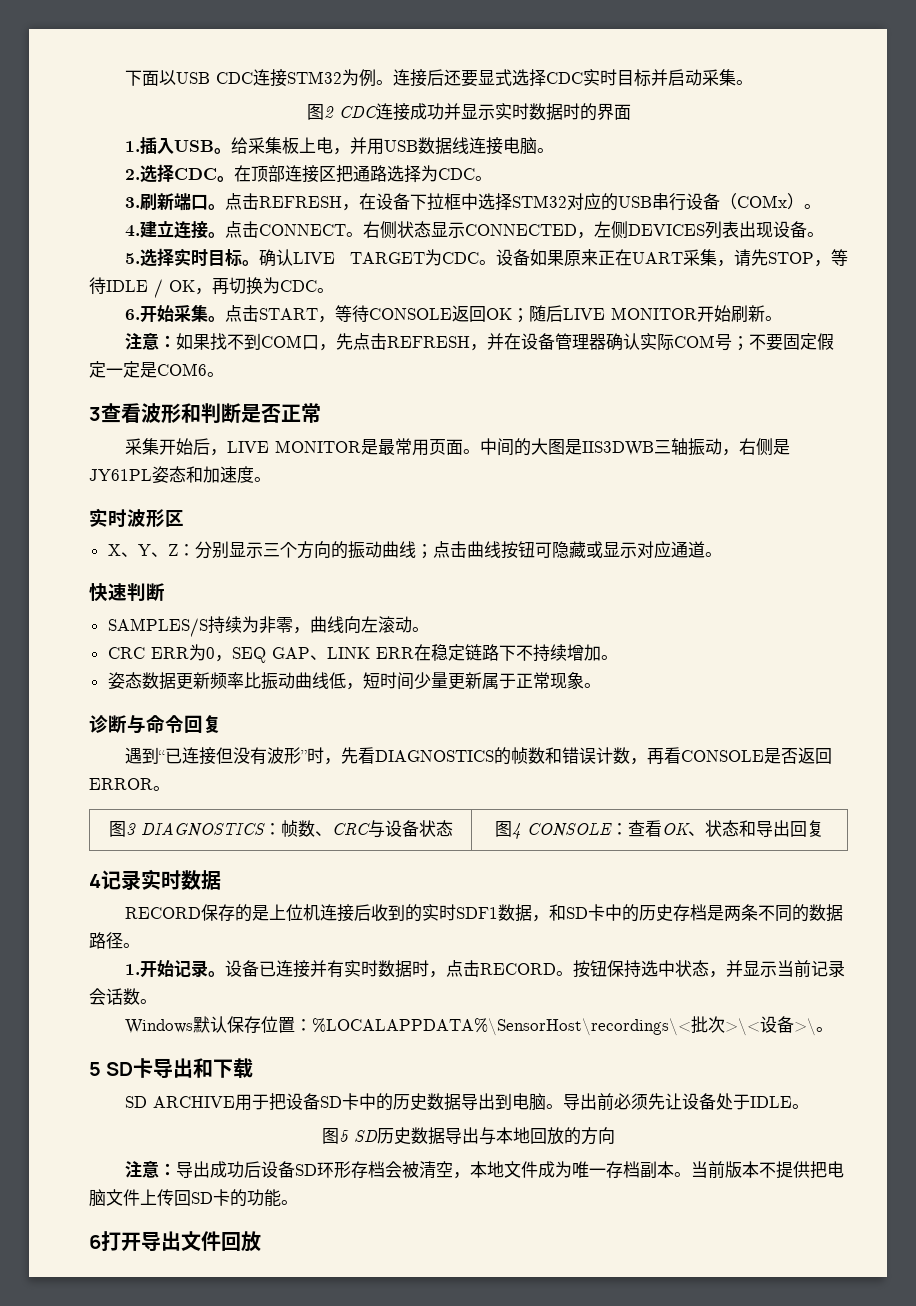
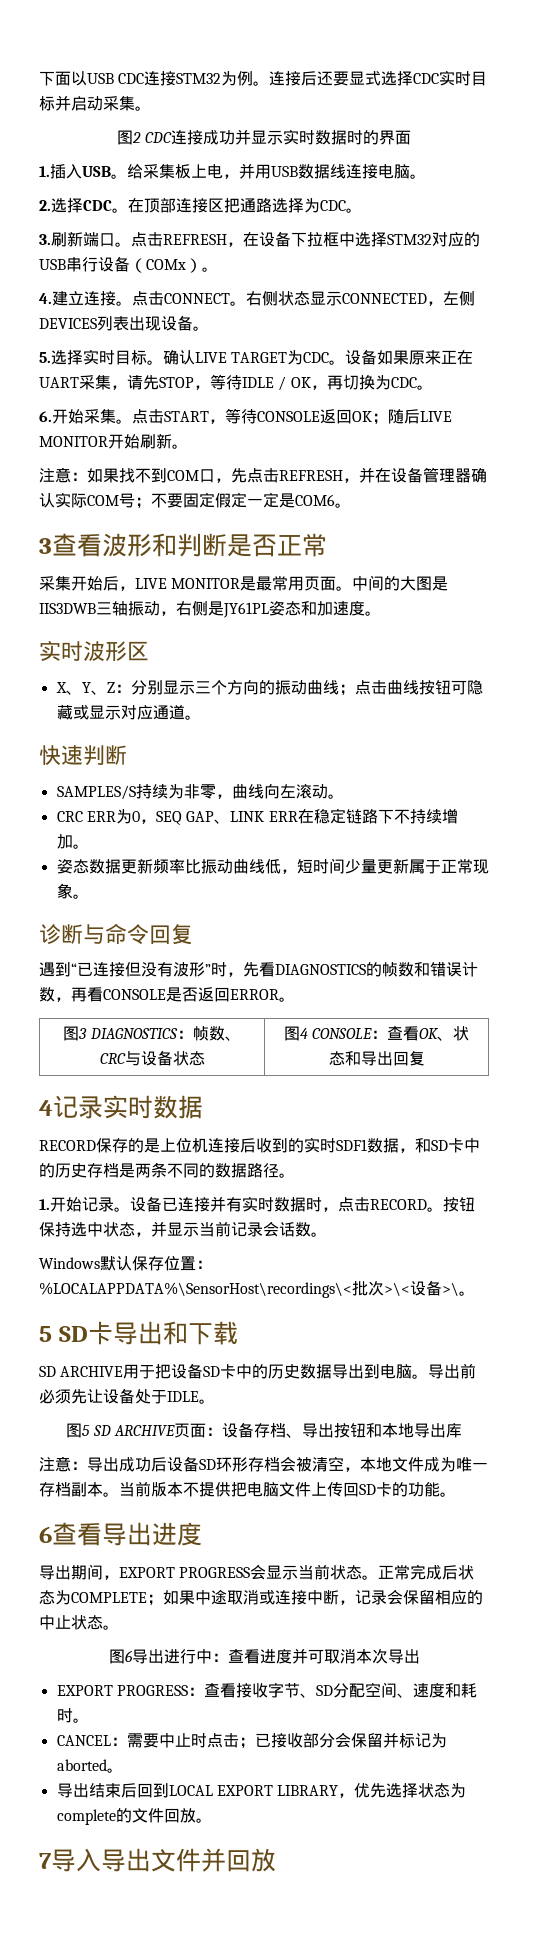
- 图5 SD历史数据导出与本地回放的方向
+ 图5 SD ARCHIVE页面：设备存档、导出按钮和本地导出库
- 6打开导出文件回放
+ 6查看导出进度
+ 导出期间，EXPORT PROGRESS会显示当前状态。正常完成后状态为COMPLETE；如果中途取消或连接中断，记录会保留相应的中止状态。
+ 图6导出进行中：查看进度并可取消本次导出
+ EXPORT PROGRESS：查看接收字节、SD分配空间、速度和耗时。
+ CANCEL：需要中止时点击；已接收部分会保留并标记为aborted。
+ 导出结束后回到LOCAL EXPORT LIBRARY，优先选择状态为complete的文件回放。
+ 7导入导出文件并回放

